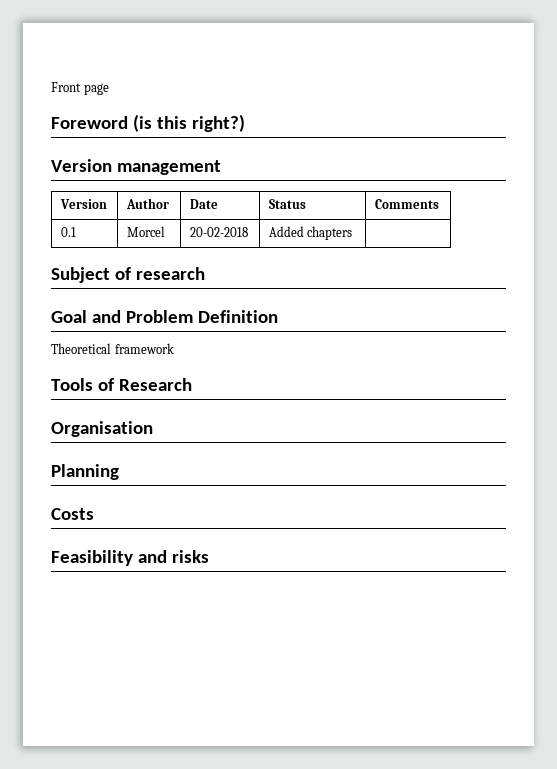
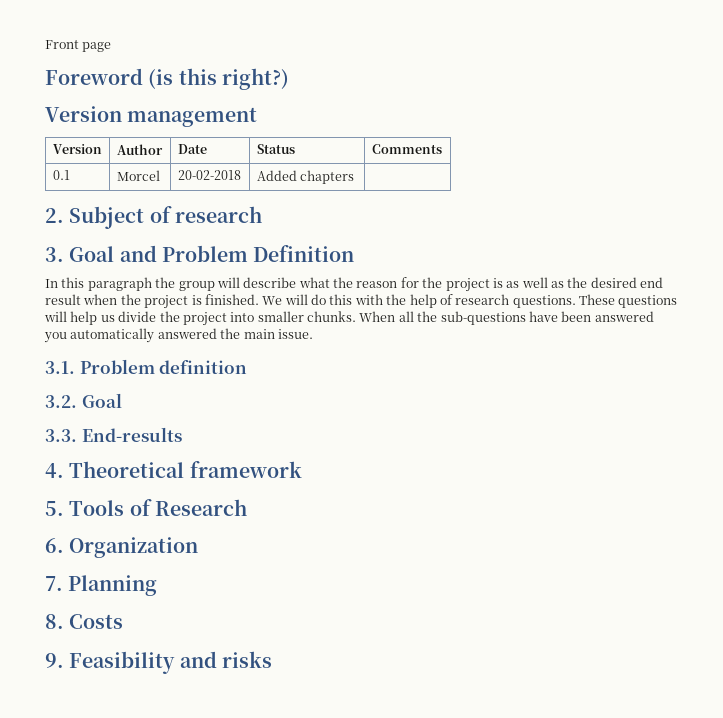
- Subject of research
+ 2. Subject of research
- Goal and Problem Definition
+ 3. Goal and Problem Definition
- Theoretical framework
+ In this paragraph the group will describe what the reason for the project is as well as the desired end result when the project is finished. We will do this with the help of research questions. These questions will help us divide the project into smaller chunks. When all the sub-questions have been answered you automatically answered the main issue.
+ 3.1. Problem definition
+ 3.2. Goal
+ 3.3. End-results
+ 4. Theoretical framework
- Tools of Research
+ 5. Tools of Research
- Organisation
- Planning
+ 6. Organization
+ 7. Planning
- Costs
+ 8. Costs
- Feasibility and risks
+ 9. Feasibility and risks

